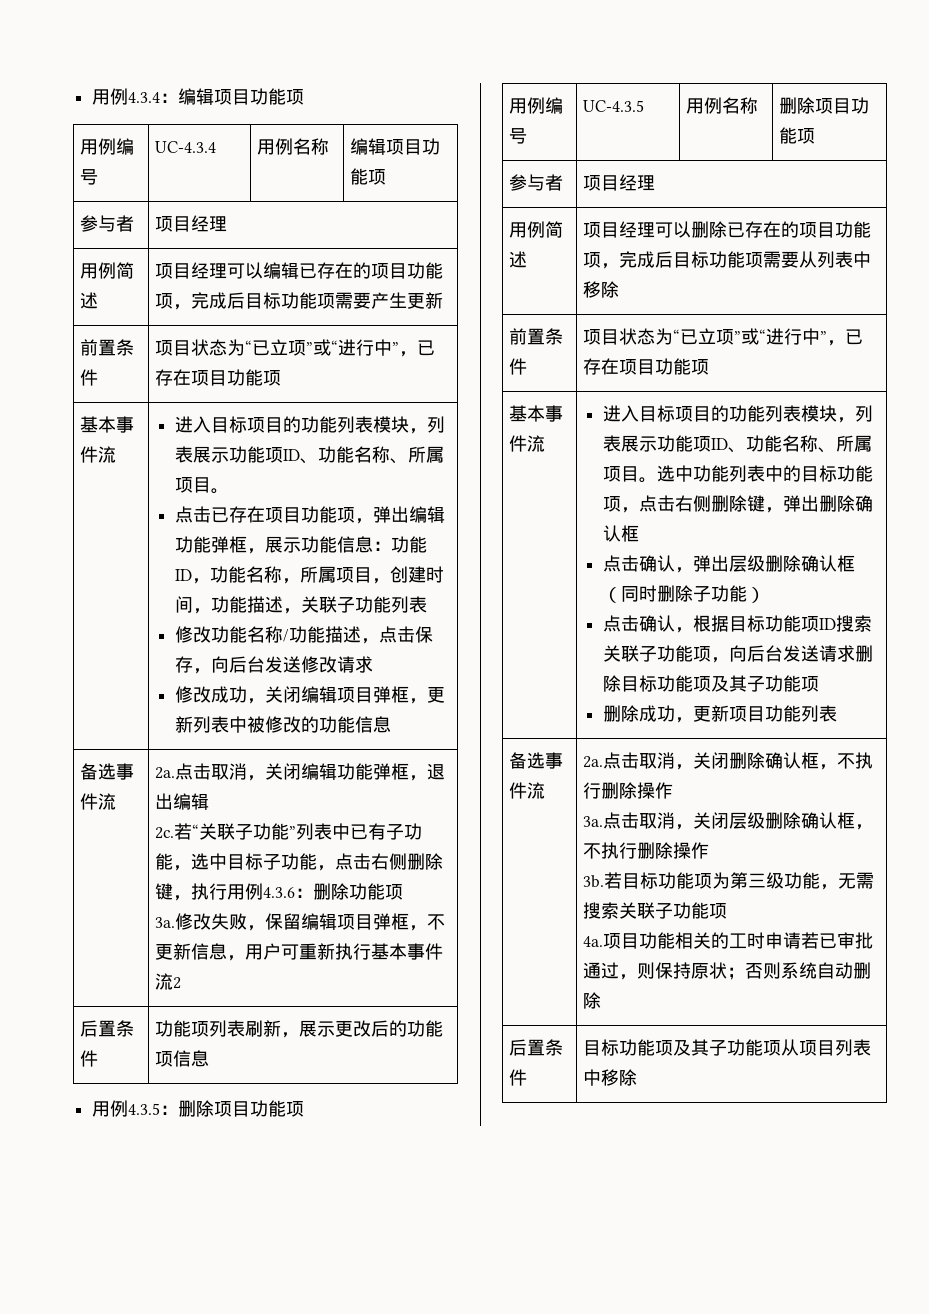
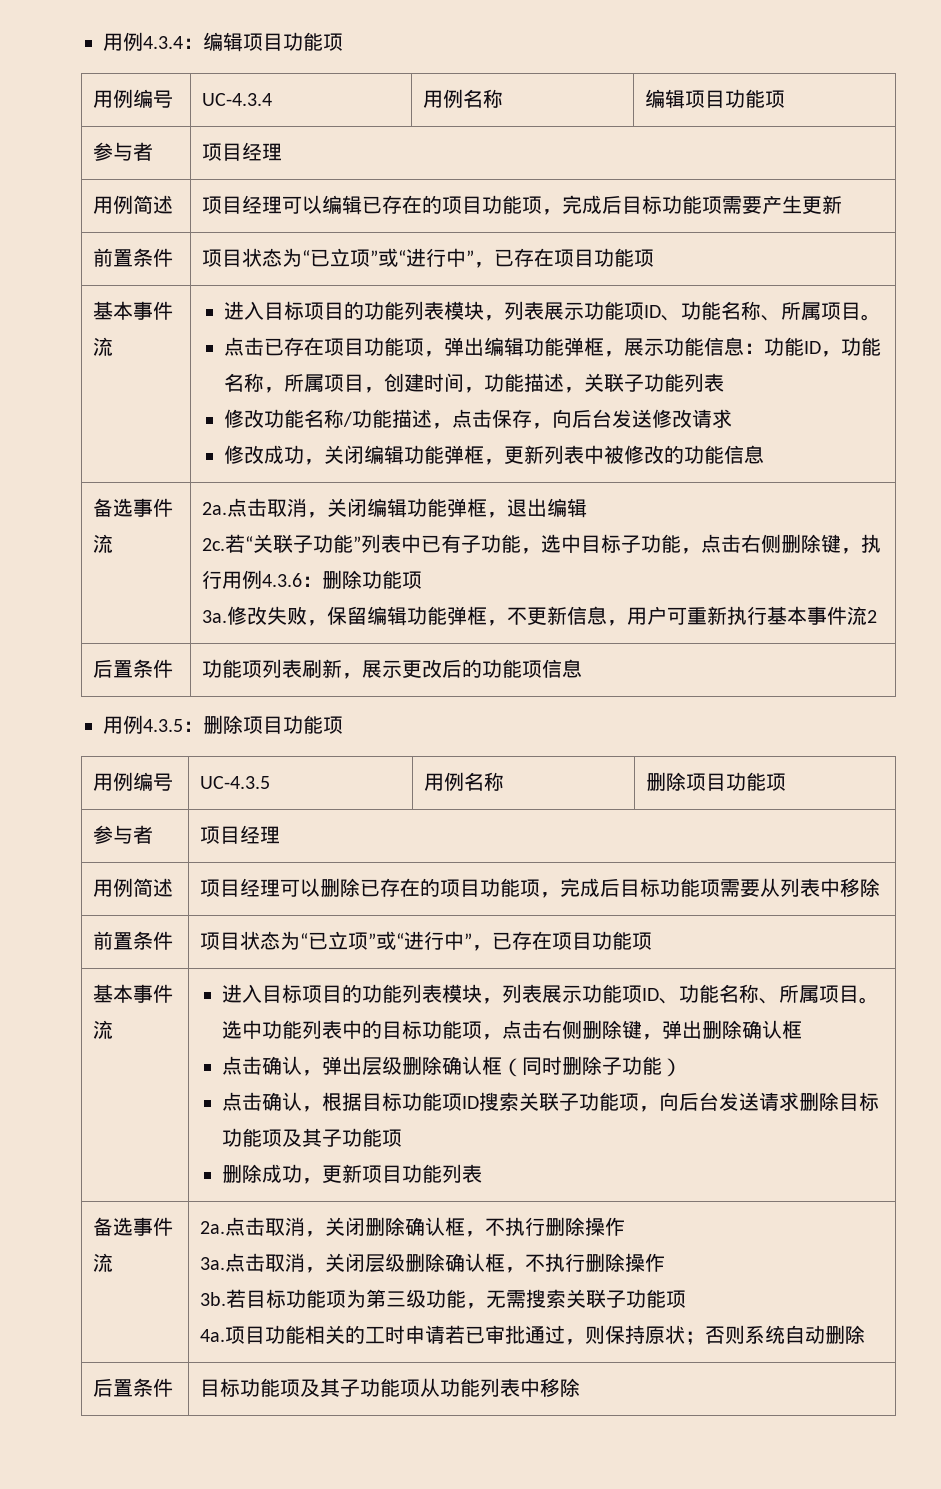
- 修改成功，关闭编辑项目弹框，更新列表中被修改的功能信息
+ 修改成功，关闭编辑功能弹框，更新列表中被修改的功能信息
- 修改失败，保留编辑项目弹框，不更新信息，用户可重新执行基本事件流2
+ 修改失败，保留编辑功能弹框，不更新信息，用户可重新执行基本事件流2
- 后置条件 | 目标功能项及其子功能项从项目列表中移除
+ 后置条件 | 目标功能项及其子功能项从功能列表中移除

